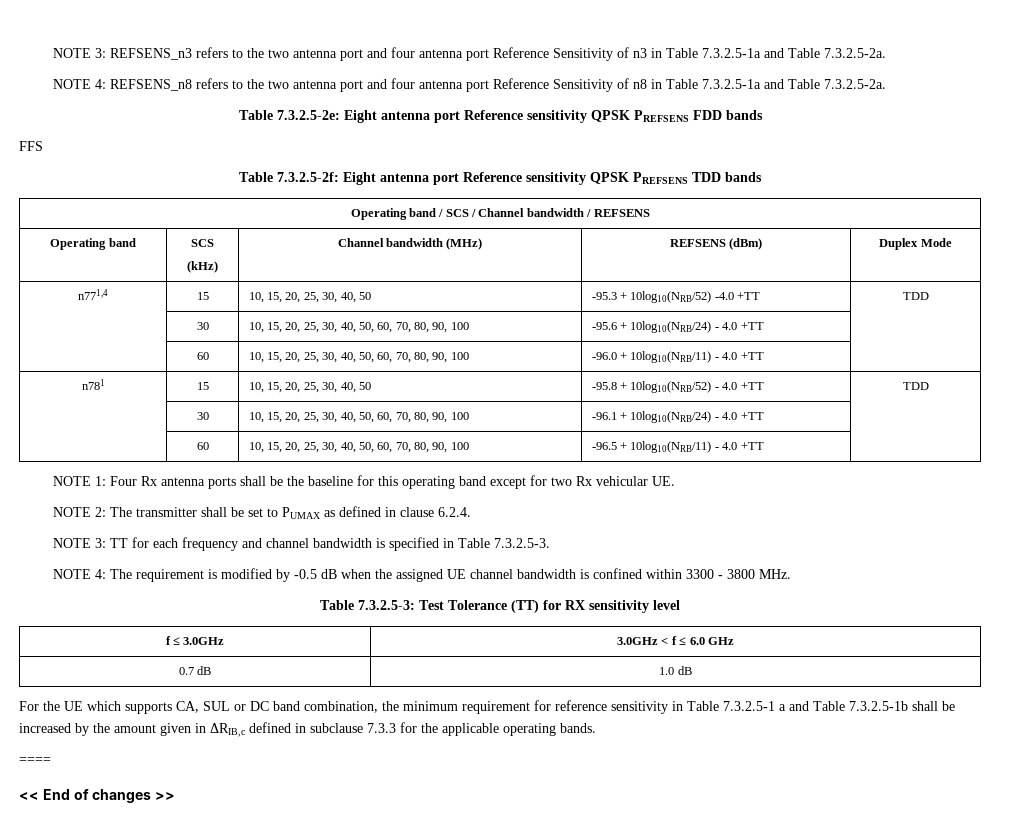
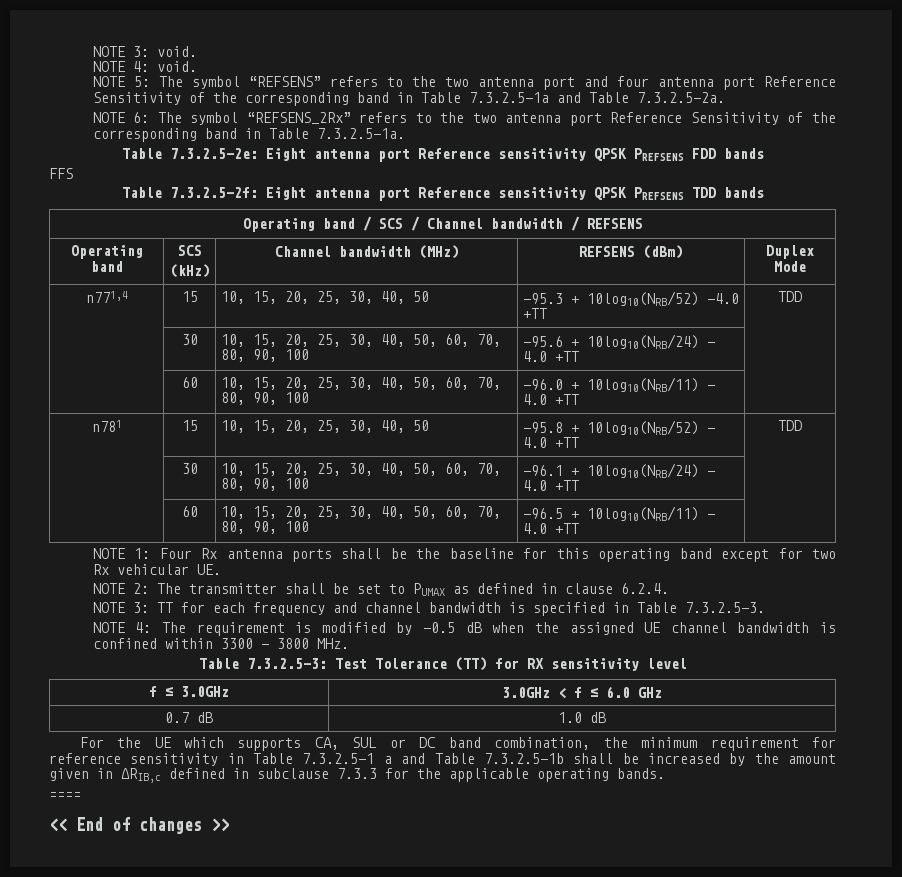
- NOTE 3: REFSENS_n3 refers to the two antenna port and four antenna port Reference Sensitivity of n3 in Table 7.3.2.5-1a and Table 7.3.2.5-2a.
+ NOTE 3: void.
+ NOTE 4: void.
+ NOTE 5: The symbol “REFSENS” refers to the two antenna port and four antenna port Reference Sensitivity of the corresponding band in Table 7.3.2.5-1a and Table 7.3.2.5-2a.
- NOTE 4: REFSENS_n8 refers to the two antenna port and four antenna port Reference Sensitivity of n8 in Table 7.3.2.5-1a and Table 7.3.2.5-2a.
+ NOTE 6: The symbol “REFSENS_2Rx” refers to the two antenna port Reference Sensitivity of the corresponding band in Table 7.3.2.5-1a.

